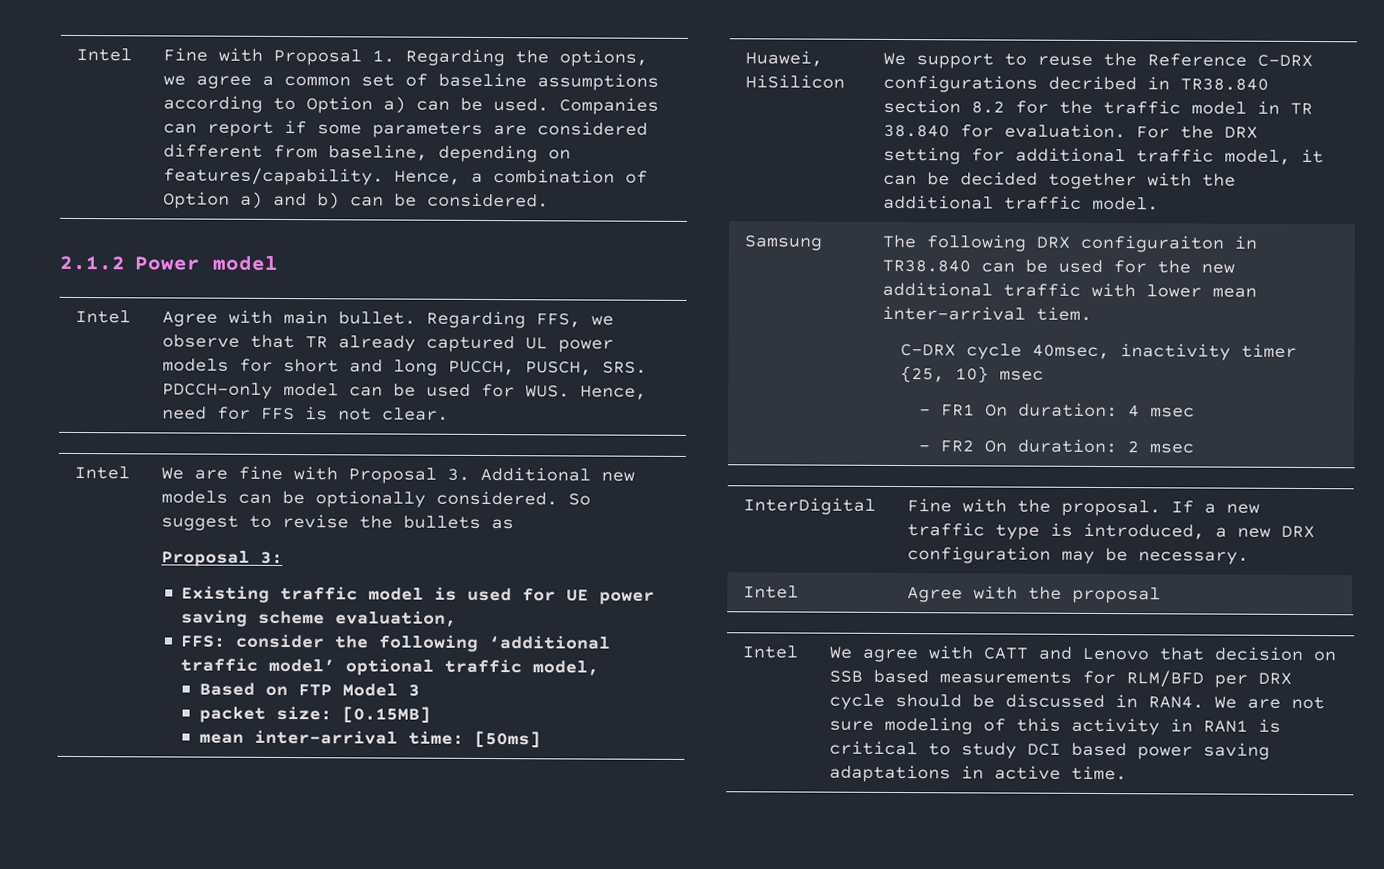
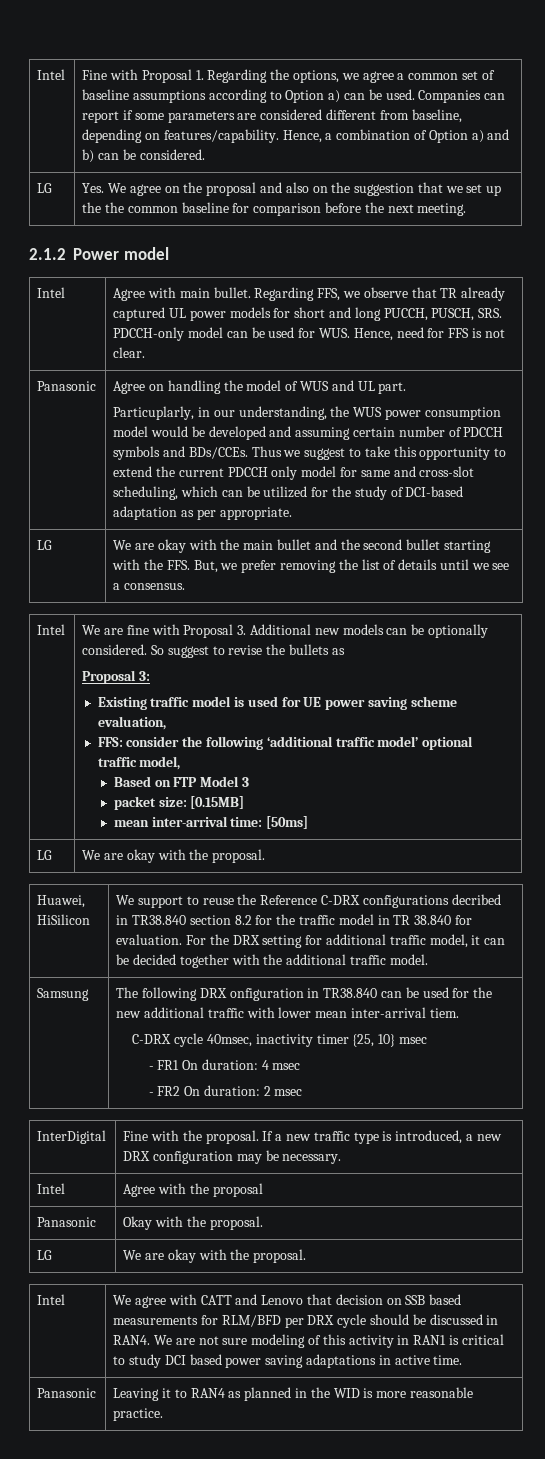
+ LG | Yes. We agree on the proposal and also on the suggestion that we set up the the common baseline for comparison before the next meeting.
+ Panasonic | Agree on handling the model of WUS and UL part.
+ Particuplarly, in our understanding, the WUS power consumption model would be developed and assuming certain number of PDCCH symbols and BDs/CCEs. Thus we suggest to take this opportunity to extend the current PDCCH only model for same and cross-slot scheduling, which can be utilized for the study of DCI-based adaptation as per appropriate.
+ LG | We are okay with the main bullet and the second bullet starting with the FFS. But, we prefer removing the list of details until we see a consensus.
  mean inter-arrival time: [50ms]
+ LG | We are okay with the proposal.
- Samsung | The following DRX configuraiton in TR38.840 can be used for the new additional traffic with lower mean inter-arrival tiem.
+ Samsung | The following DRX onfiguration in TR38.840 can be used for the new additional traffic with lower mean inter-arrival tiem.
+ Panasonic | Okay with the proposal.
+ LG | We are okay with the proposal.
+ Panasonic | Leaving it to RAN4 as planned in the WID is more reasonable practice.

